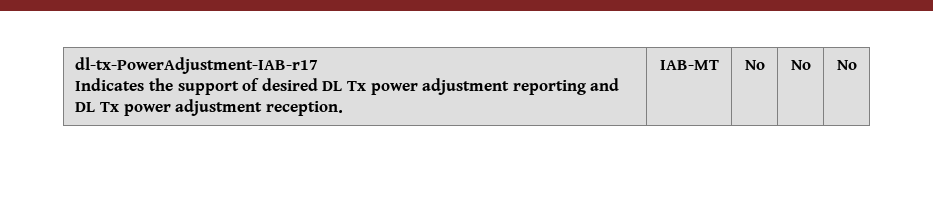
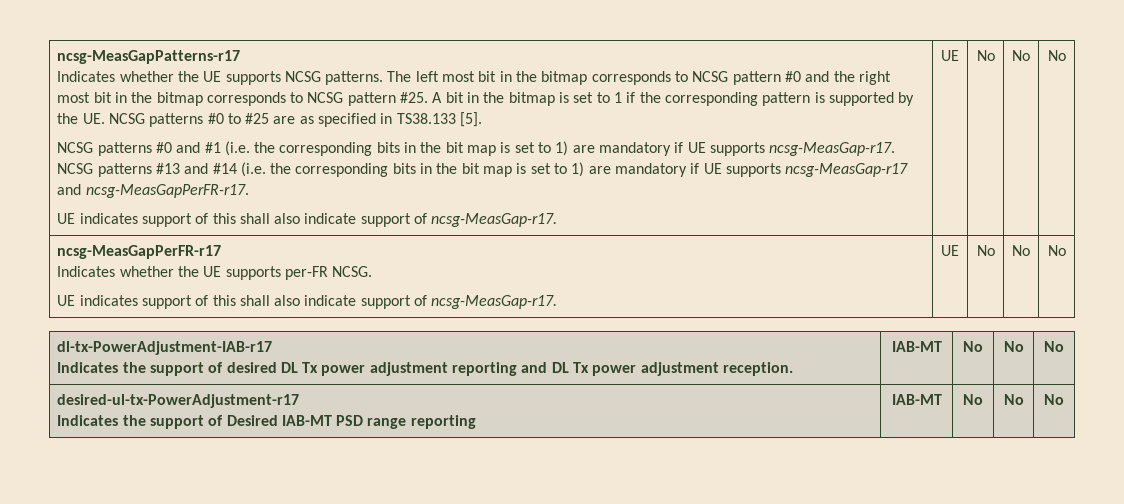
+ ncsg-MeasGapPatterns-r17
+ Indicates whether the UE supports NCSG patterns. The left most bit in the bitmap corresponds to NCSG pattern #0 and the right most bit in the bitmap corresponds to NCSG pattern #25. A bit in the bitmap is set to 1 if the corresponding pattern is supported by the UE. NCSG patterns #0 to #25 are as specified in TS38.133 [5].
+ NCSG patterns #0 and #1 (i.e. the corresponding bits in the bit map is set to 1) are mandatory if UE supports ncsg-MeasGap-r17. NCSG patterns #13 and #14 (i.e. the corresponding bits in the bit map is set to 1) are mandatory if UE supports ncsg-MeasGap-r17 and ncsg-MeasGapPerFR-r17.
+ UE indicates support of this shall also indicate support of ncsg-MeasGap-r17. | UE | No | No | No
+ ncsg-MeasGapPerFR-r17
+ Indicates whether the UE supports per-FR NCSG.
+ UE indicates support of this shall also indicate support of ncsg-MeasGap-r17. | UE | No | No | No
+ desired-ul-tx-PowerAdjustment-r17
+ Indicates the support of Desired IAB-MT PSD range reporting | IAB-MT | No | No | No

